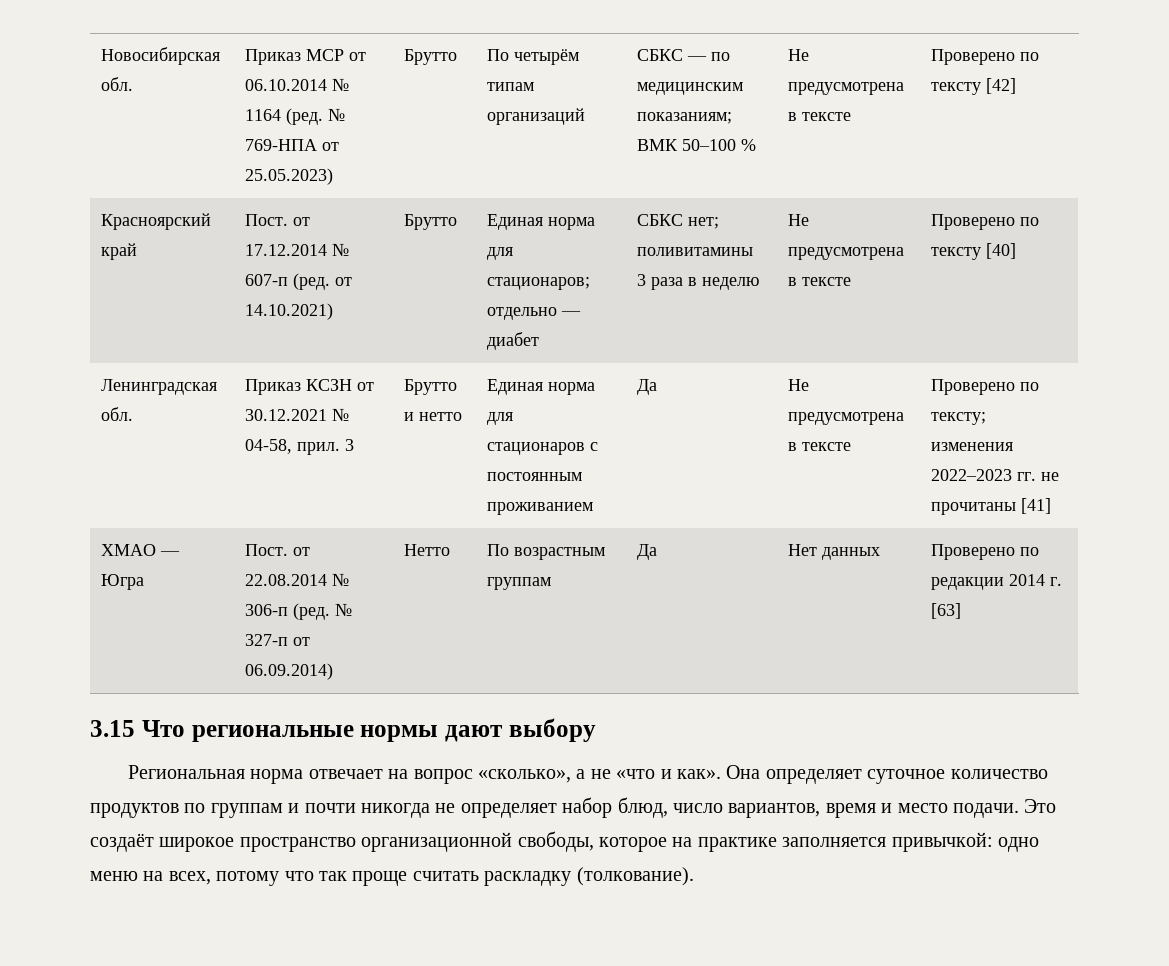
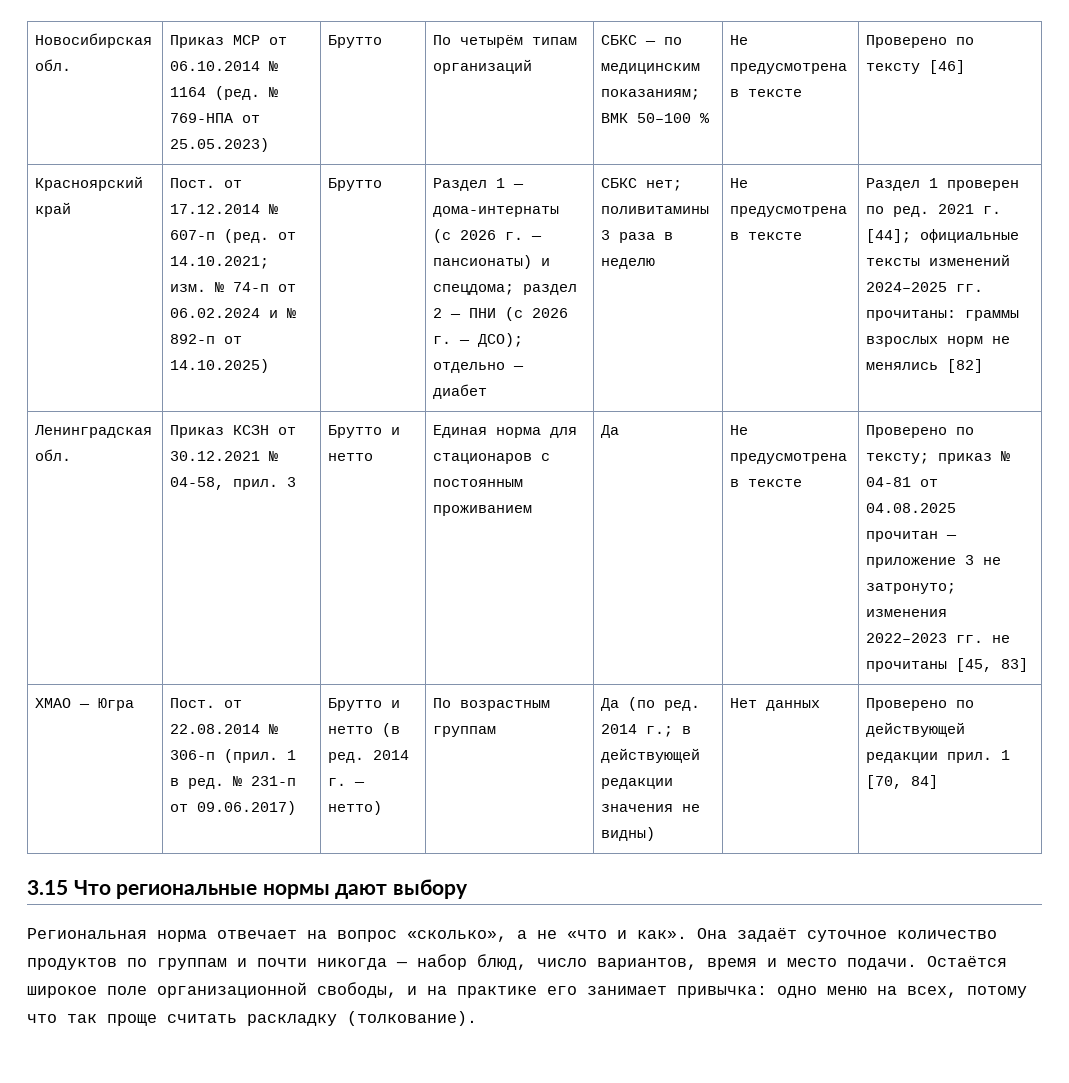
- Новосибирская обл. | Приказ МСР от 06.10.2014 № 1164 (ред. № 769-НПА от 25.05.2023) | Брутто | По четырём типам организаций | СБКС — по медицинским показаниям; ВМК 50–100 % | Не предусмотрена в тексте | Проверено по тексту [42]
+ Новосибирская обл. | Приказ МСР от 06.10.2014 № 1164 (ред. № 769-НПА от 25.05.2023) | Брутто | По четырём типам организаций | СБКС — по медицинским показаниям; ВМК 50–100 % | Не предусмотрена в тексте | Проверено по тексту [46]
- Пост. от 17.12.2014 № 607-п (ред. от 14.10.2021) | Брутто | Единая норма для стационаров; отдельно — диабет
+ Пост. от 17.12.2014 № 607-п (ред. от 14.10.2021; изм. № 74-п от 06.02.2024 и № 892-п от 14.10.2025) | Брутто | Раздел 1 — дома-интернаты (с 2026 г. — пансионаты) и спецдома; раздел 2 — ПНИ (с 2026 г. — ДСО); отдельно — диабет
- Проверено по тексту [40]
+ Раздел 1 проверен по ред. 2021 г. [44]; официальные тексты изменений 2024–2025 гг. прочитаны: граммы взрослых норм не менялись [82]
- Проверено по тексту; изменения 2022–2023 гг. не прочитаны [41]
+ Проверено по тексту; приказ № 04-81 от 04.08.2025 прочитан — приложение 3 не затронуто; изменения 2022–2023 гг. не прочитаны [45, 83]
- Пост. от 22.08.2014 № 306-п (ред. № 327-п от 06.09.2014) | Нетто | По возрастным группам | Да | Нет данных | Проверено по редакции 2014 г. [63]
+ Пост. от 22.08.2014 № 306-п (прил. 1 в ред. № 231-п от 09.06.2017) | Брутто и нетто (в ред. 2014 г. — нетто) | По возрастным группам | Да (по ред. 2014 г.; в действующей редакции значения не видны) | Нет данных | Проверено по действующей редакции прил. 1 [70, 84]
- Она определяет суточное количество продуктов по группам и почти никогда не определяет набор блюд, число вариантов, время и место подачи.
+ Она задаёт суточное количество продуктов по группам и почти никогда — набор блюд, число вариантов, время и место подачи.
- Это создаёт широкое пространство организационной свободы, которое на практике заполняется привычкой: одно меню на всех, потому что так проще считать раскладку (толкование).
+ Остаётся широкое поле организационной свободы, и на практике его занимает привычка: одно меню на всех, потому что так проще считать раскладку (толкование).

